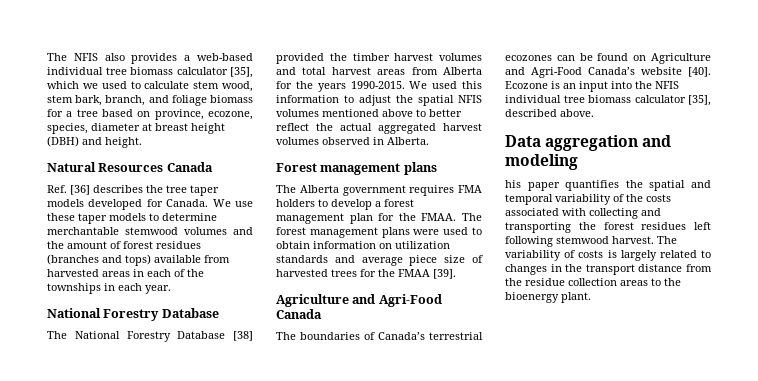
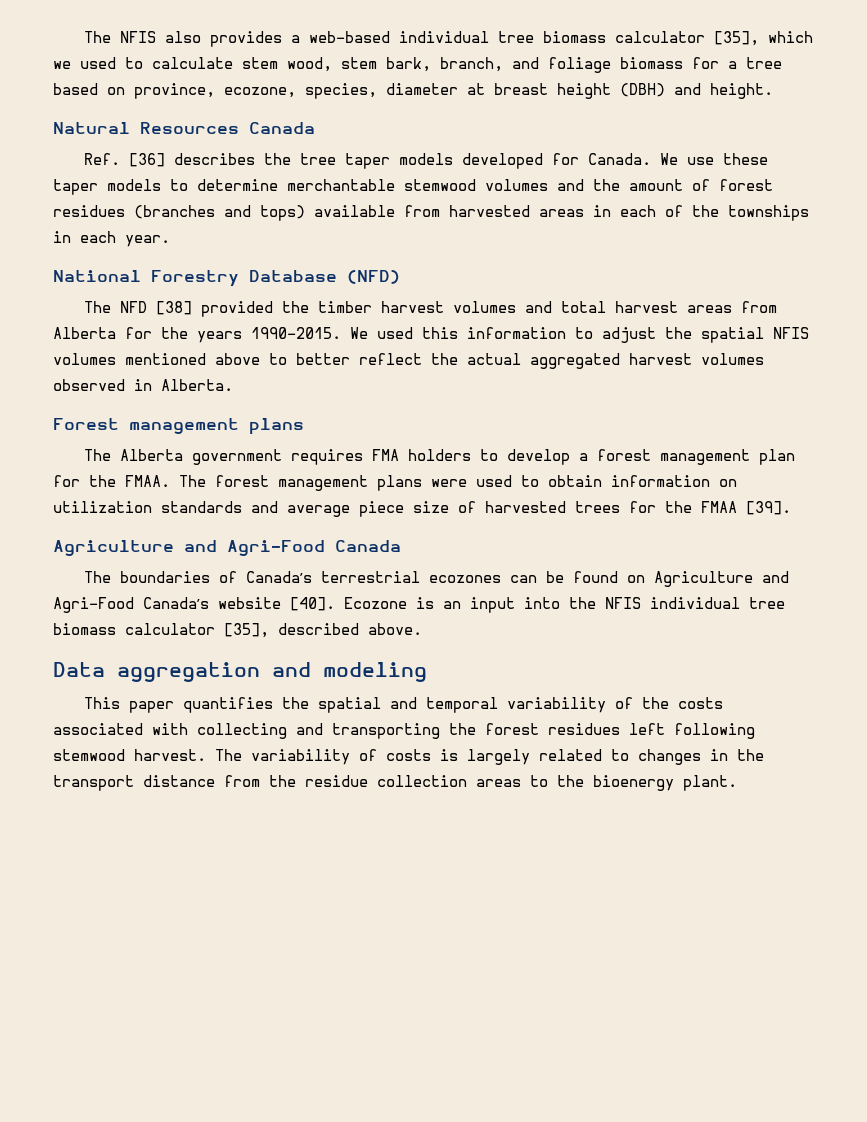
  We use these taper models to determine merchantable stemwood volumes and the amount of forest residues (branches and tops) available from harvested areas in each of the townships in each year.
- National Forestry Database
- The National Forestry Database [38] provided the timber harvest volumes and total harvest areas from Alberta for the years 1990-2015.
+ National Forestry Database (NFD)
+ The NFD [38] provided the timber harvest volumes and total harvest areas from Alberta for the years 1990-2015.
- his paper quantifies the spatial and temporal variability of the costs associated with collecting and transporting the forest residues left following stemwood harvest.
+ This paper quantifies the spatial and temporal variability of the costs associated with collecting and transporting the forest residues left following stemwood harvest.

